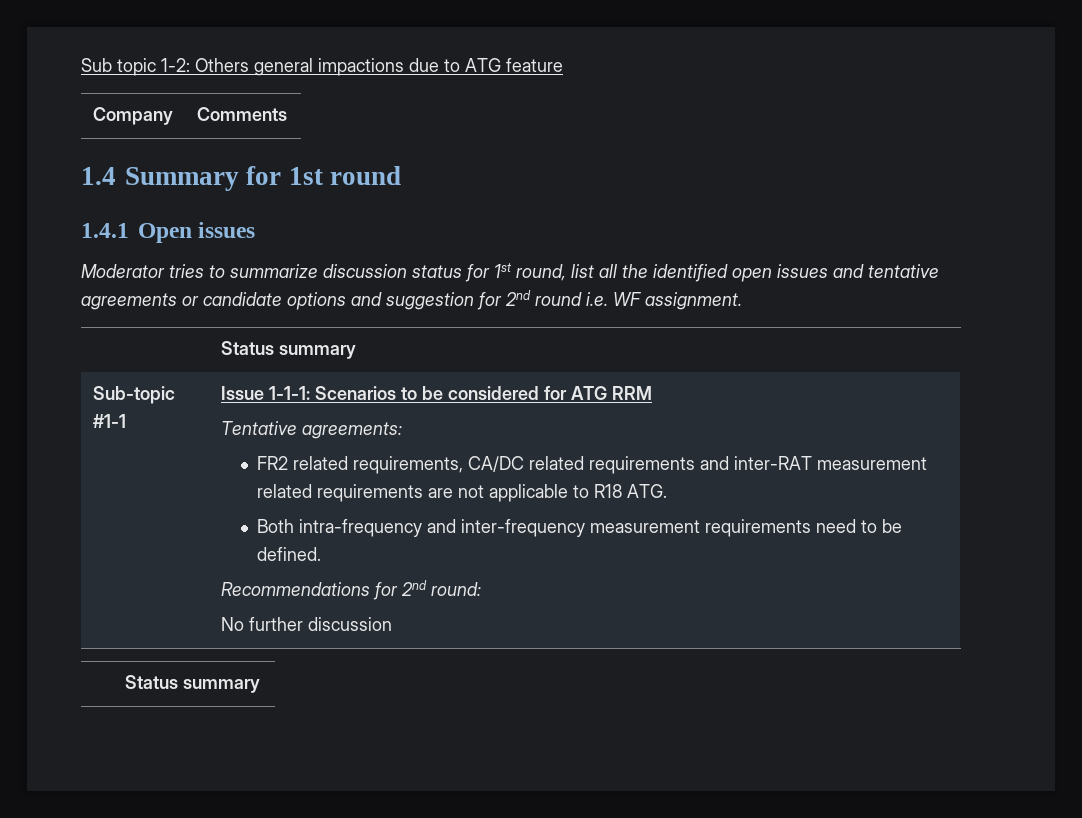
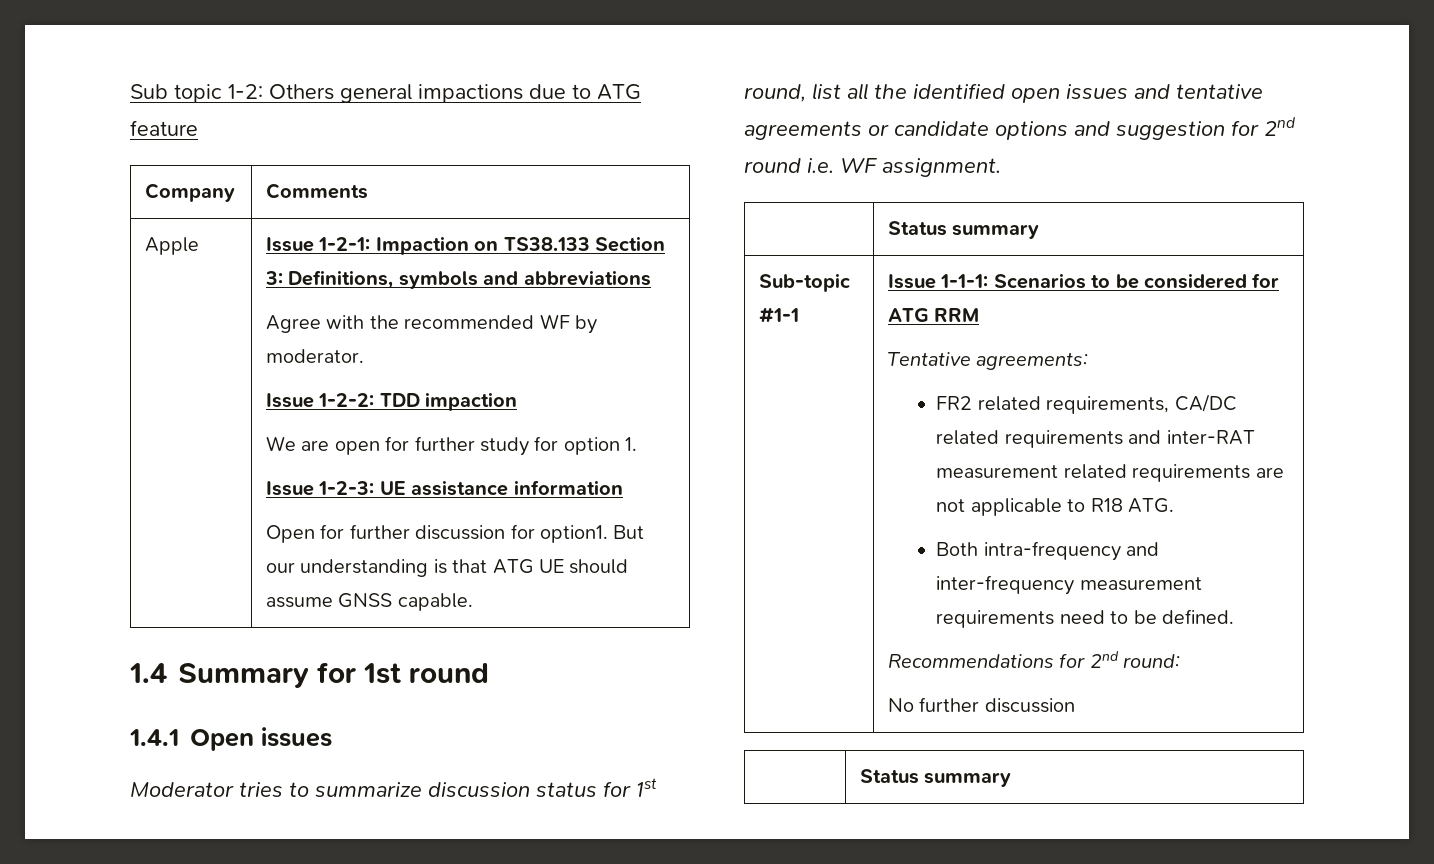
+ Apple | Issue 1-2-1: Impaction on TS38.133 Section 3: Definitions, symbols and abbreviations
+ Agree with the recommended WF by moderator.
+ Issue 1-2-2: TDD impaction
+ We are open for further study for option 1.
+ Issue 1-2-3: UE assistance information
+ Open for further discussion for option1. But our understanding is that ATG UE should assume GNSS capable.

